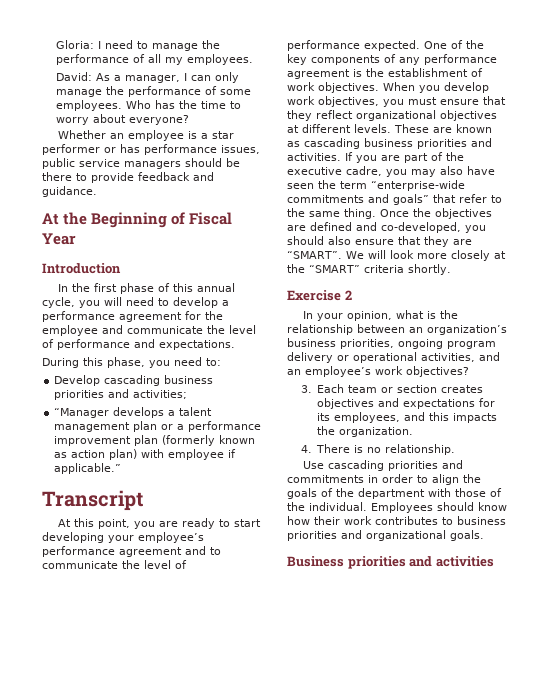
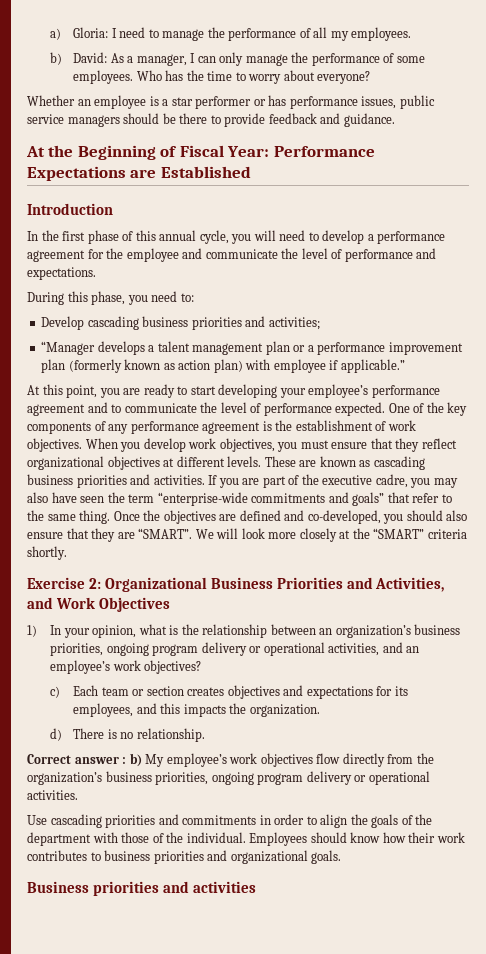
- Gloria: I need to manage the performance of all my employees.
+ a) Gloria: I need to manage the performance of all my employees.
- David: As a manager, I can only manage the performance of some employees.
+ b) David: As a manager, I can only manage the performance of some employees.
- At the Beginning of Fiscal Year
+ At the Beginning of Fiscal Year: Performance Expectations are Established
- Transcript
- Exercise 2
- In your opinion, what is the relationship between an organization’s business priorities, ongoing program delivery or operational activities, and an employee’s work objectives?
+ Exercise 2: Organizational Business Priorities and Activities, and Work Objectives
+ 1) In your opinion, what is the relationship between an organization’s business priorities, ongoing program delivery or operational activities, and an employee’s work objectives?
- 3. Each team or section creates objectives and expectations for its employees, and this impacts the organization.
+ c) Each team or section creates objectives and expectations for its employees, and this impacts the organization.
- 4. There is no relationship.
+ d) There is no relationship.
+ Correct answer : b) My employee’s work objectives flow directly from the organization’s business priorities, ongoing program delivery or operational activities.

